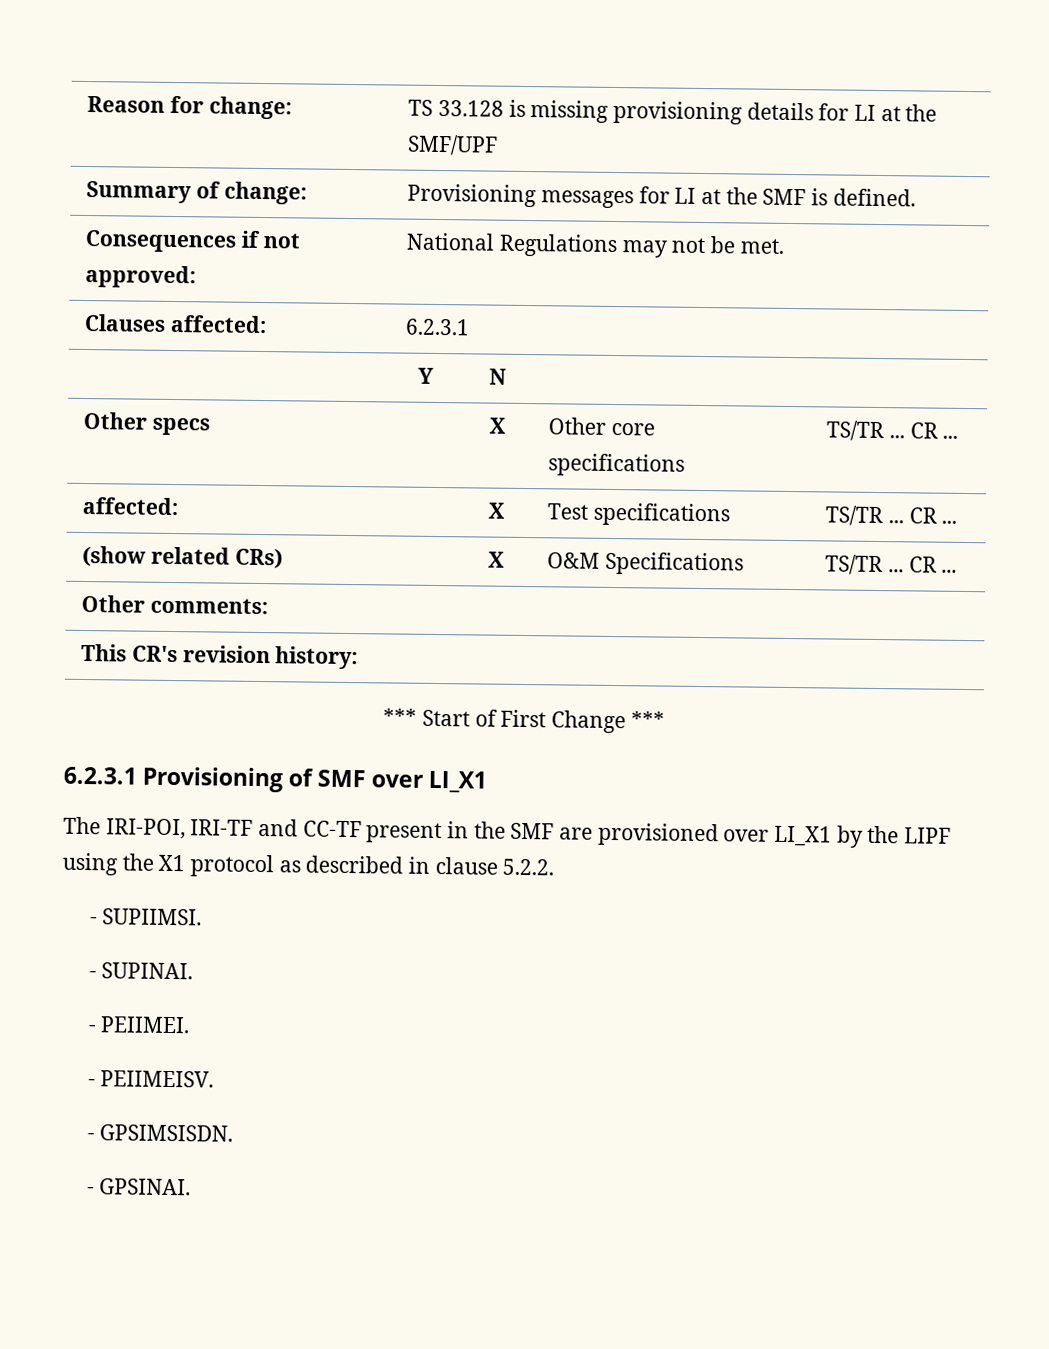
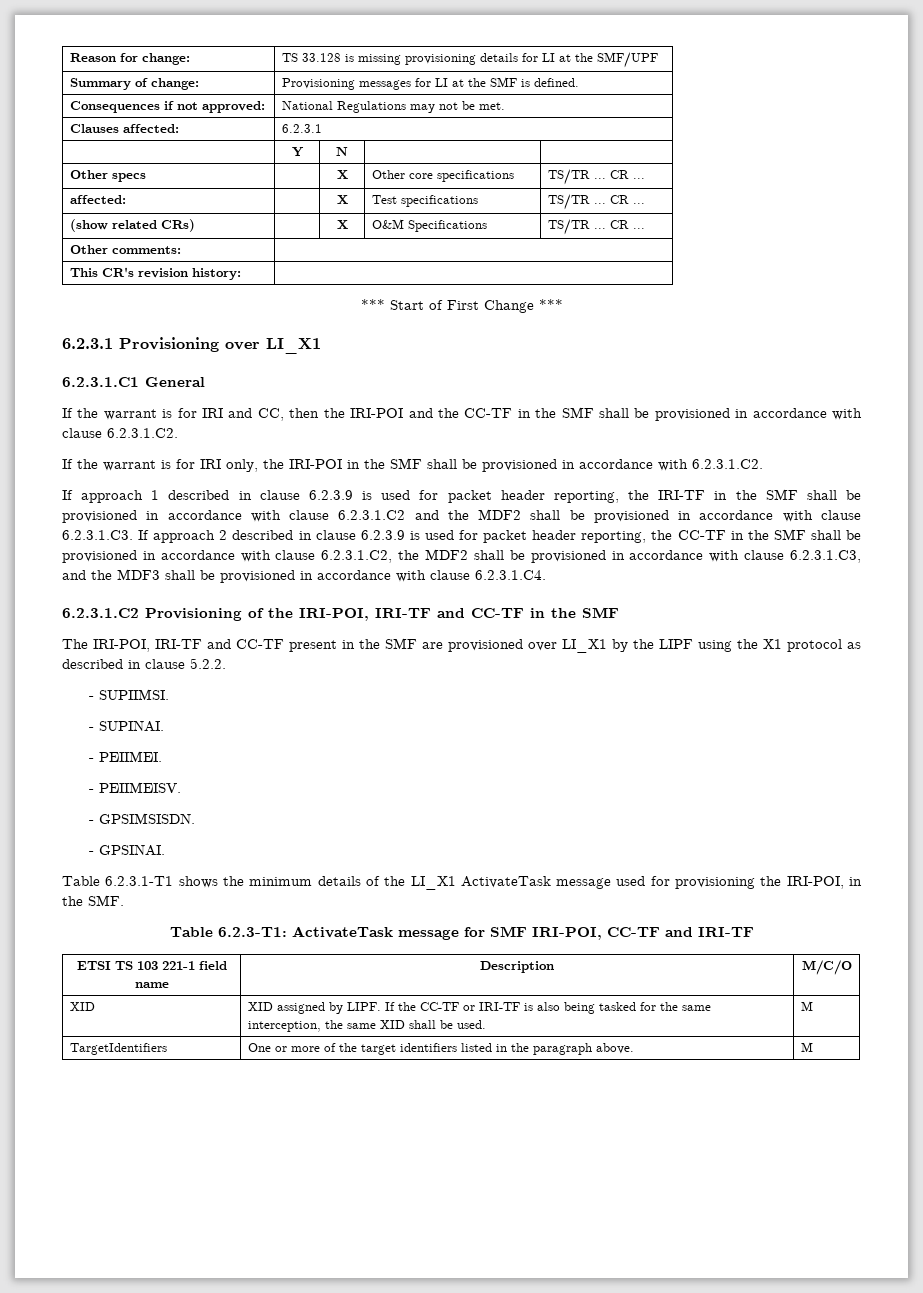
- 6.2.3.1 Provisioning of SMF over LI_X1
+ 6.2.3.1 Provisioning over LI_X1
+ 6.2.3.1.C1 General
+ If the warrant is for IRI and CC, then the IRI-POI and the CC-TF in the SMF shall be provisioned in accordance with clause 6.2.3.1.C2.
+ If the warrant is for IRI only, the IRI-POI in the SMF shall be provisioned in accordance with 6.2.3.1.C2.
+ If approach 1 described in clause 6.2.3.9 is used for packet header reporting, the IRI-TF in the SMF shall be provisioned in accordance with clause 6.2.3.1.C2 and the MDF2 shall be provisioned in accordance with clause 6.2.3.1.C3. If approach 2 described in clause 6.2.3.9 is used for packet header reporting, the CC-TF in the SMF shall be provisioned in accordance with clause 6.2.3.1.C2, the MDF2 shall be provisioned in accordance with clause 6.2.3.1.C3, and the MDF3 shall be provisioned in accordance with clause 6.2.3.1.C4.
+ 6.2.3.1.C2 Provisioning of the IRI-POI, IRI-TF and CC-TF in the SMF
+ Table 6.2.3.1-T1 shows the minimum details of the LI_X1 ActivateTask message used for provisioning the IRI-POI, in the SMF.
+ Table 6.2.3-T1: ActivateTask message for SMF IRI-POI, CC-TF and IRI-TF
+ ETSI TS 103 221-1 field name | Description | M/C/O
+ XID | XID assigned by LIPF. If the CC-TF or IRI-TF is also being tasked for the same interception, the same XID shall be used. | M
+ TargetIdentifiers | One or more of the target identifiers listed in the paragraph above. | M

